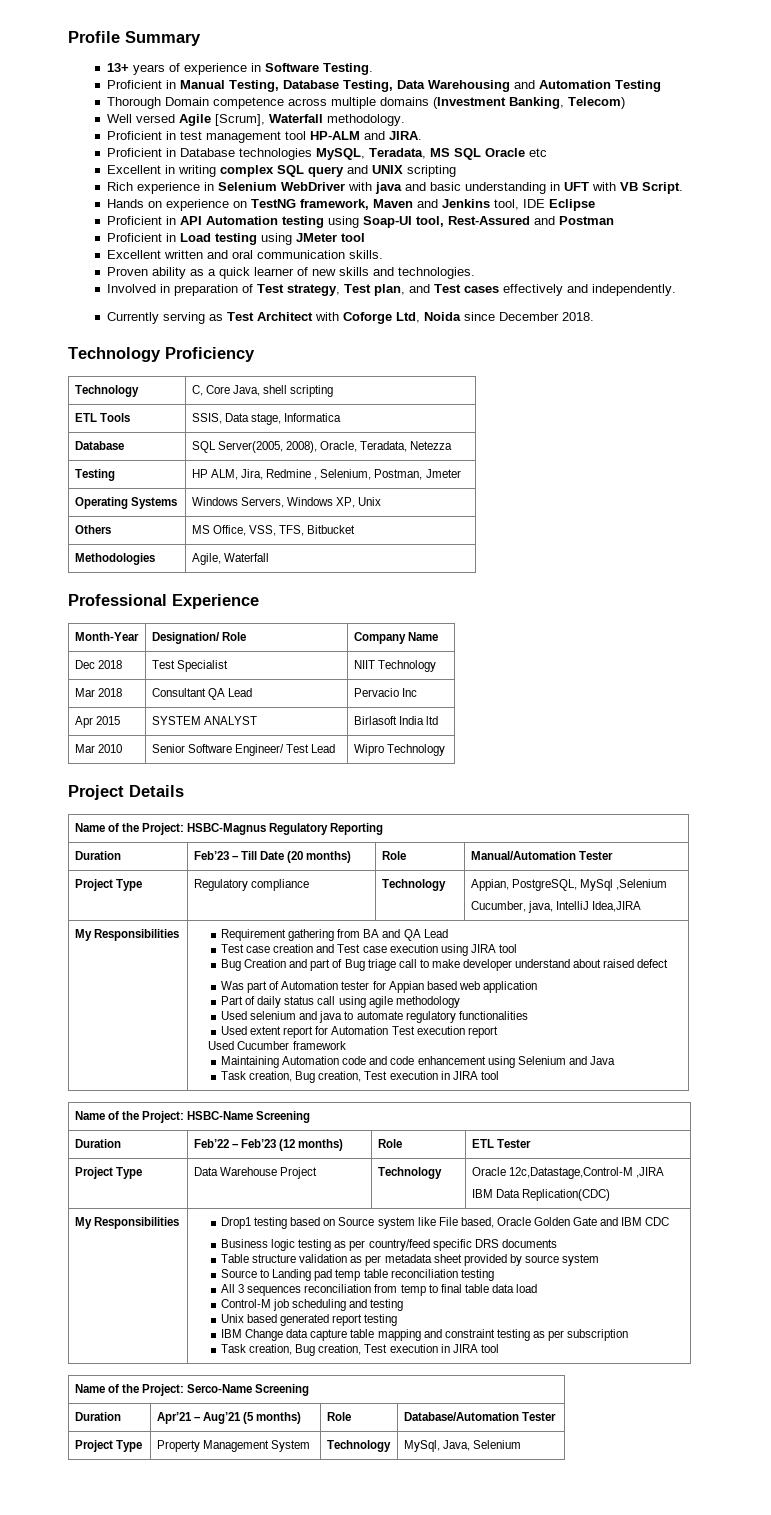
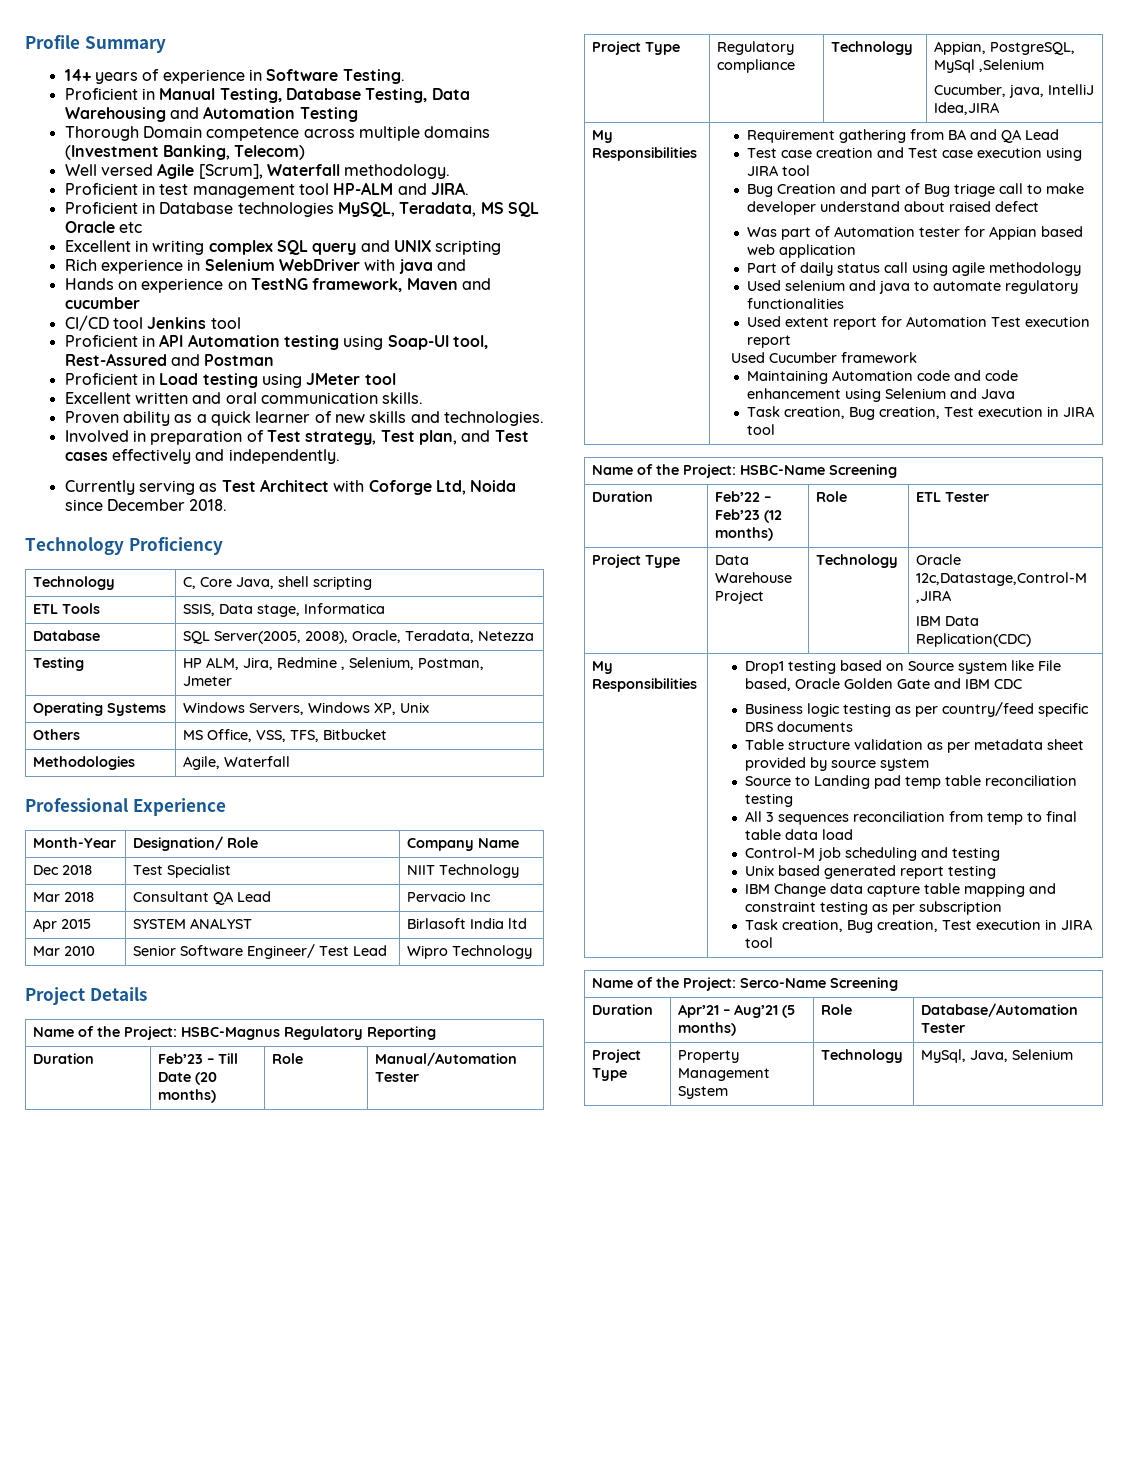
- 13+ years of experience in Software Testing.
+ 14+ years of experience in Software Testing.
- Rich experience in Selenium WebDriver with java and basic understanding in UFT with VB Script.
+ Rich experience in Selenium WebDriver with java and
- Hands on experience on TestNG framework, Maven and Jenkins tool, IDE Eclipse
+ Hands on experience on TestNG framework, Maven and cucumber
+ CI/CD tool Jenkins tool

